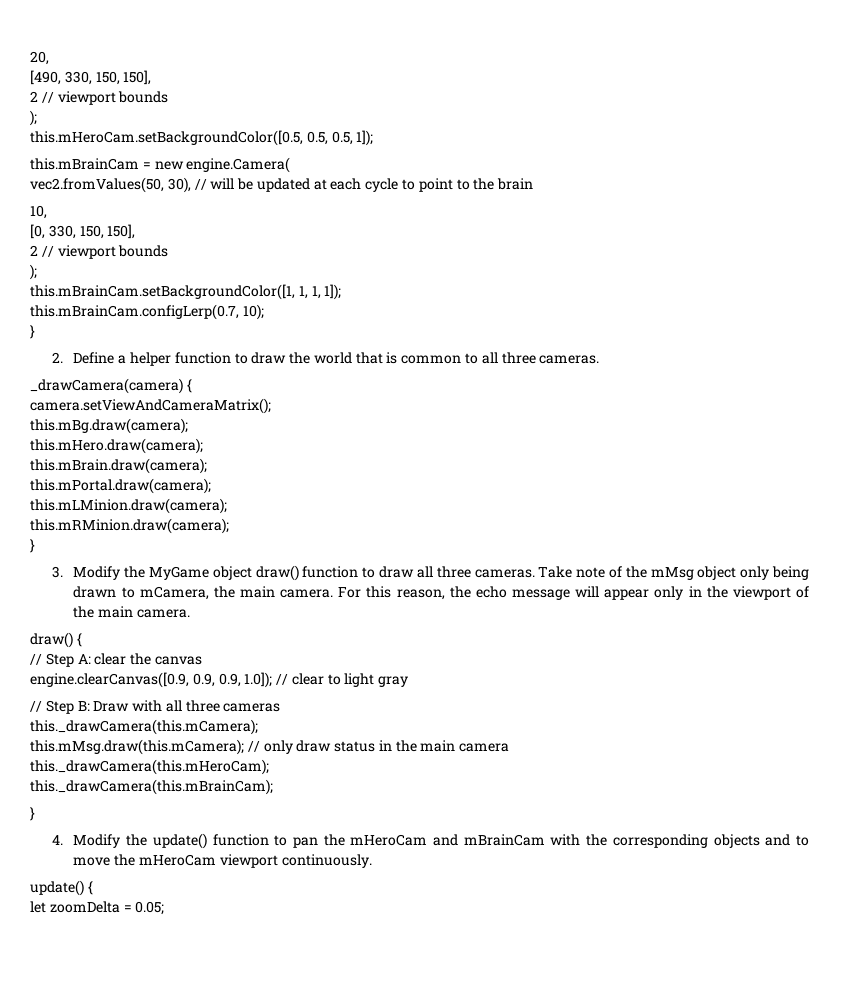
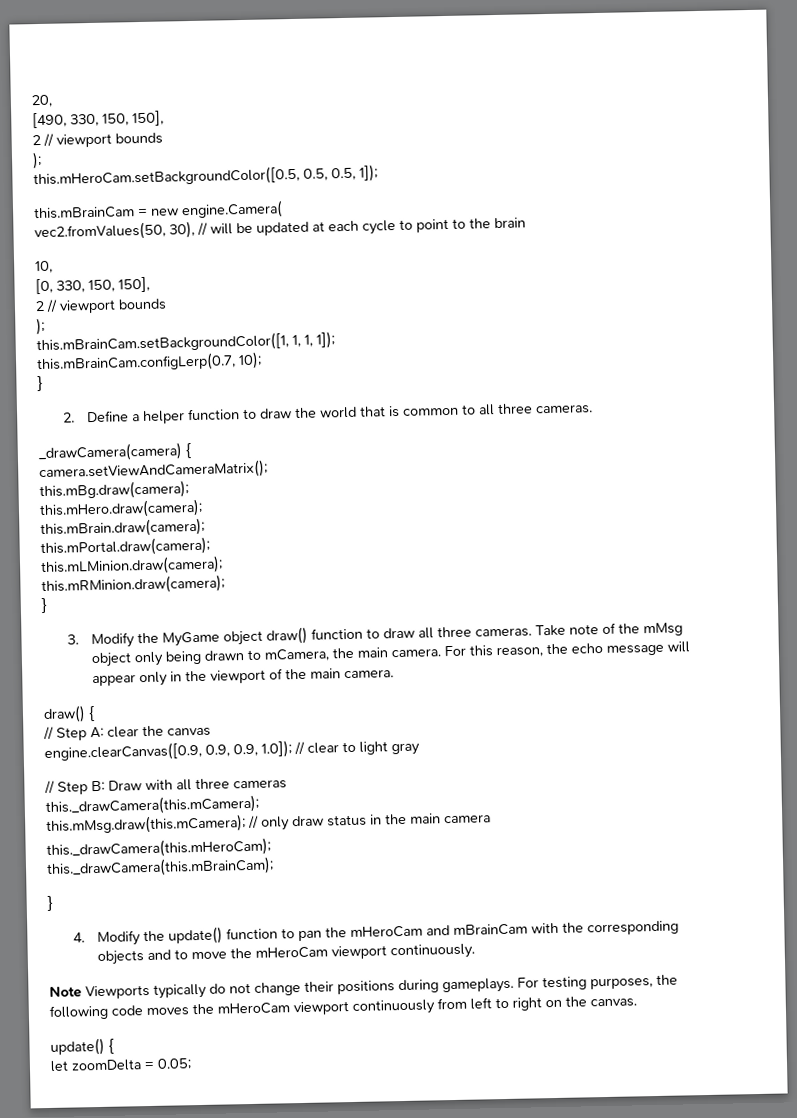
+ Note Viewports typically do not change their positions during gameplays. For testing purposes, the following code moves the mHeroCam viewport continuously from left to right on the canvas.

